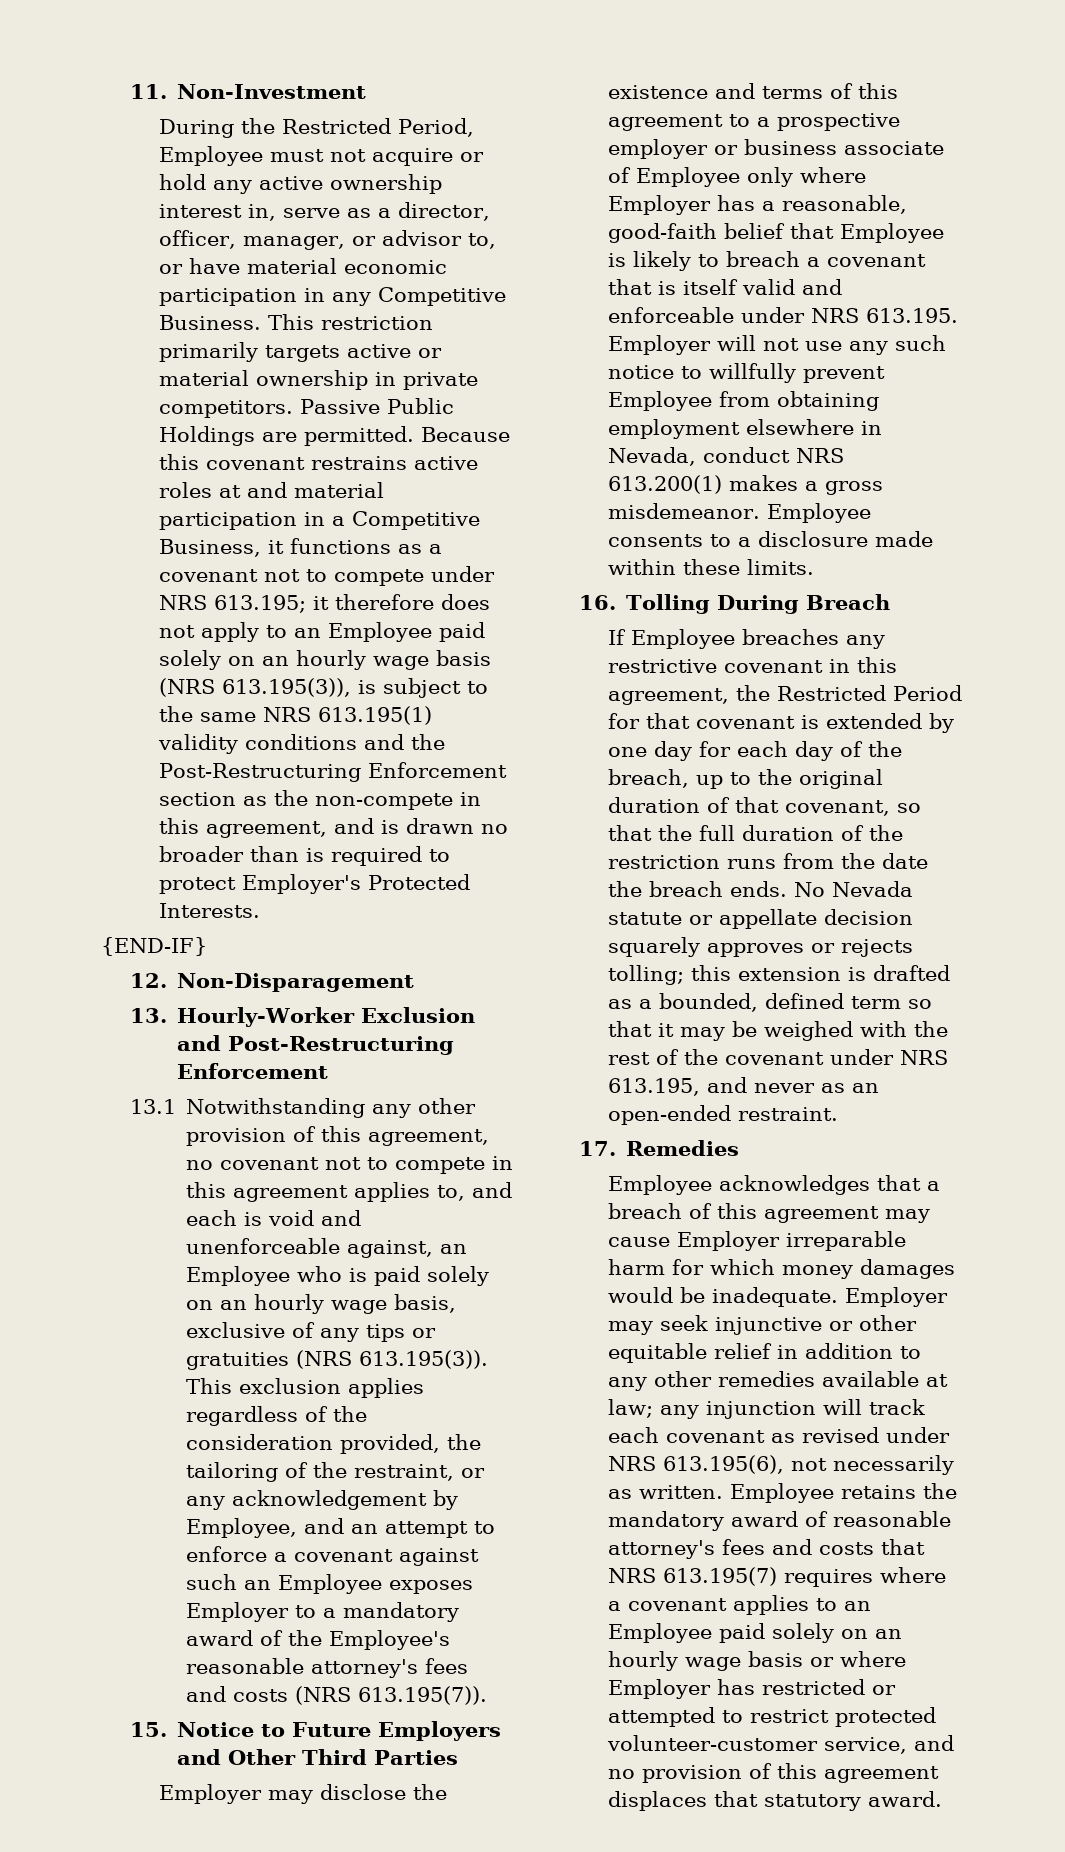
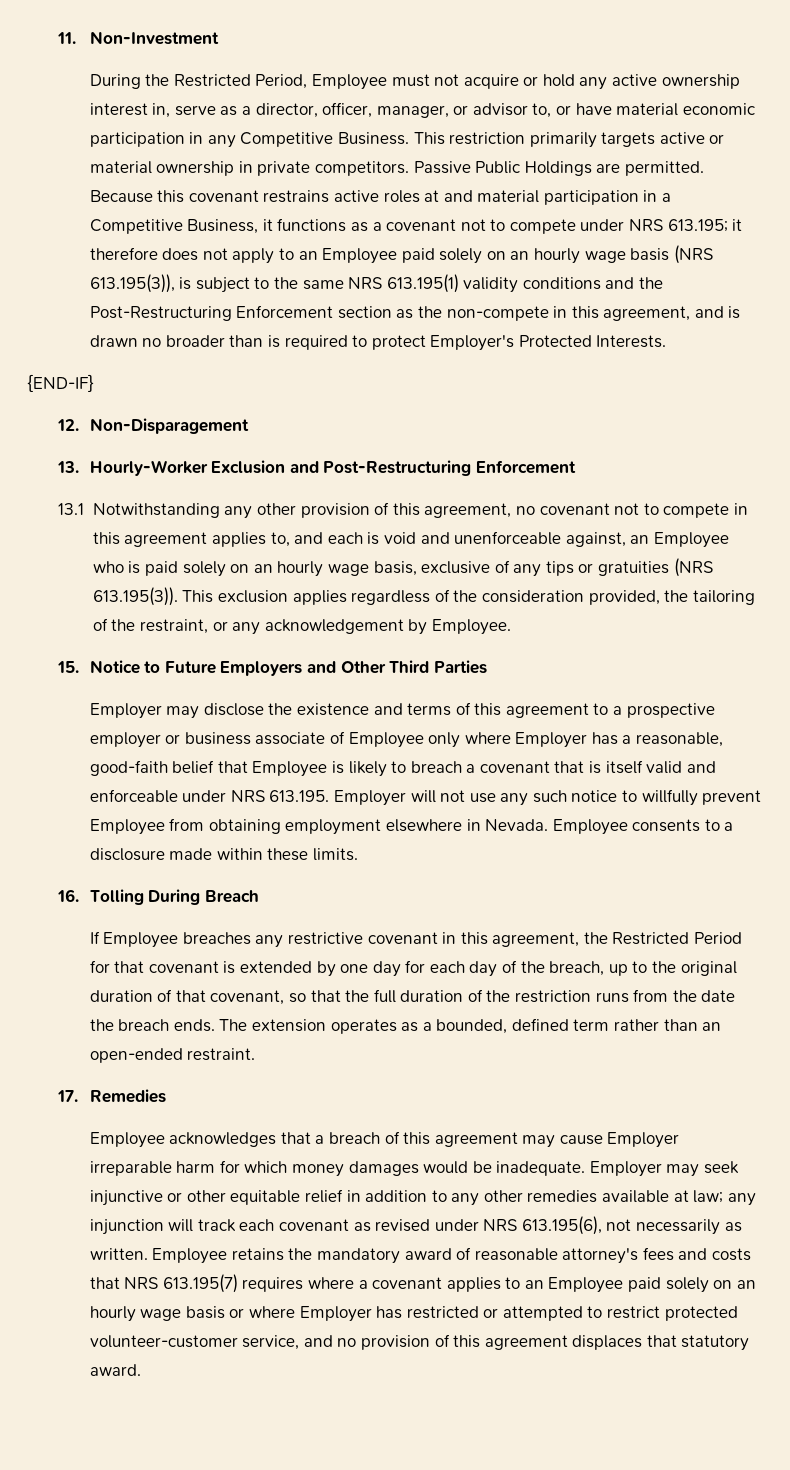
- 13.1 Notwithstanding any other provision of this agreement, no covenant not to compete in this agreement applies to, and each is void and unenforceable against, an Employee who is paid solely on an hourly wage basis, exclusive of any tips or gratuities (NRS 613.195(3)). This exclusion applies regardless of the consideration provided, the tailoring of the restraint, or any acknowledgement by Employee, and an attempt to enforce a covenant against such an Employee exposes Employer to a mandatory award of the Employee's reasonable attorney's fees and costs (NRS 613.195(7)).
+ 13.1 Notwithstanding any other provision of this agreement, no covenant not to compete in this agreement applies to, and each is void and unenforceable against, an Employee who is paid solely on an hourly wage basis, exclusive of any tips or gratuities (NRS 613.195(3)). This exclusion applies regardless of the consideration provided, the tailoring of the restraint, or any acknowledgement by Employee.
- Employer may disclose the existence and terms of this agreement to a prospective employer or business associate of Employee only where Employer has a reasonable, good-faith belief that Employee is likely to breach a covenant that is itself valid and enforceable under NRS 613.195. Employer will not use any such notice to willfully prevent Employee from obtaining employment elsewhere in Nevada, conduct NRS 613.200(1) makes a gross misdemeanor.
+ Employer may disclose the existence and terms of this agreement to a prospective employer or business associate of Employee only where Employer has a reasonable, good-faith belief that Employee is likely to breach a covenant that is itself valid and enforceable under NRS 613.195. Employer will not use any such notice to willfully prevent Employee from obtaining employment elsewhere in Nevada.
- No Nevada statute or appellate decision squarely approves or rejects tolling; this extension is drafted as a bounded, defined term so that it may be weighed with the rest of the covenant under NRS 613.195, and never as an open-ended restraint.
+ The extension operates as a bounded, defined term rather than an open-ended restraint.

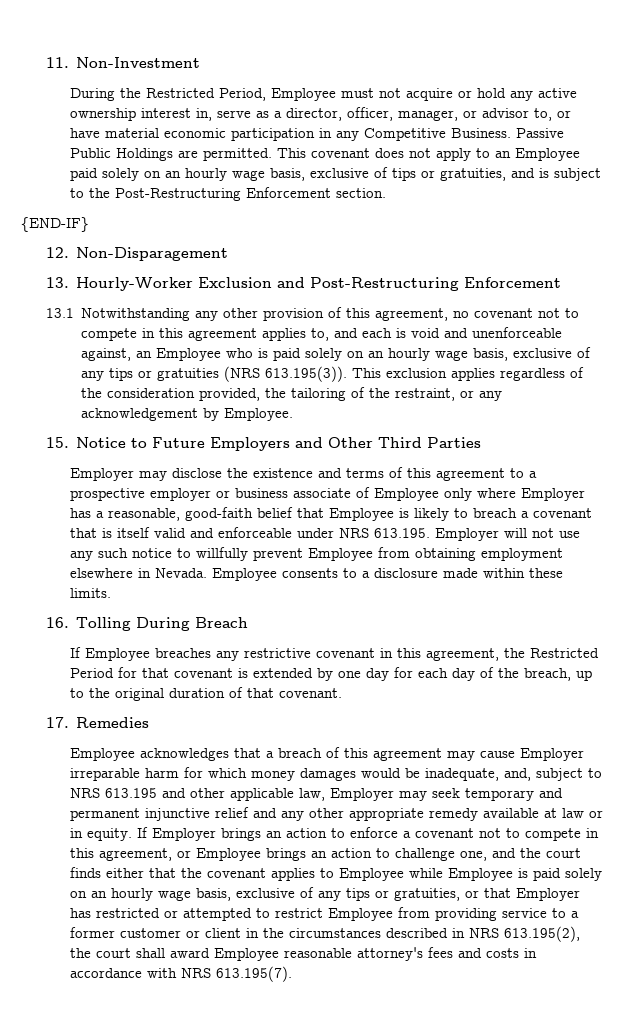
- This restriction primarily targets active or material ownership in private competitors.
- Because this covenant restrains active roles at and material participation in a Competitive Business, it functions as a covenant not to compete under NRS 613.195; it therefore does not apply to an Employee paid solely on an hourly wage basis (NRS 613.195(3)), is subject to the same NRS 613.195(1) validity conditions and the Post-Restructuring Enforcement section as the non-compete in this agreement, and is drawn no broader than is required to protect Employer's Protected Interests.
+ This covenant does not apply to an Employee paid solely on an hourly wage basis, exclusive of tips or gratuities, and is subject to the Post-Restructuring Enforcement section.
- If Employee breaches any restrictive covenant in this agreement, the Restricted Period for that covenant is extended by one day for each day of the breach, up to the original duration of that covenant, so that the full duration of the restriction runs from the date the breach ends. The extension operates as a bounded, defined term rather than an open-ended restraint.
+ If Employee breaches any restrictive covenant in this agreement, the Restricted Period for that covenant is extended by one day for each day of the breach, up to the original duration of that covenant.
- Employee acknowledges that a breach of this agreement may cause Employer irreparable harm for which money damages would be inadequate. Employer may seek injunctive or other equitable relief in addition to any other remedies available at law; any injunction will track each covenant as revised under NRS 613.195(6), not necessarily as written. Employee retains the mandatory award of reasonable attorney's fees and costs that NRS 613.195(7) requires where a covenant applies to an Employee paid solely on an hourly wage basis or where Employer has restricted or attempted to restrict protected volunteer-customer service, and no provision of this agreement displaces that statutory award.
+ Employee acknowledges that a breach of this agreement may cause Employer irreparable harm for which money damages would be inadequate, and, subject to NRS 613.195 and other applicable law, Employer may seek temporary and permanent injunctive relief and any other appropriate remedy available at law or in equity. If Employer brings an action to enforce a covenant not to compete in this agreement, or Employee brings an action to challenge one, and the court finds either that the covenant applies to Employee while Employee is paid solely on an hourly wage basis, exclusive of any tips or gratuities, or that Employer has restricted or attempted to restrict Employee from providing service to a former customer or client in the circumstances described in NRS 613.195(2), the court shall award Employee reasonable attorney's fees and costs in accordance with NRS 613.195(7).

